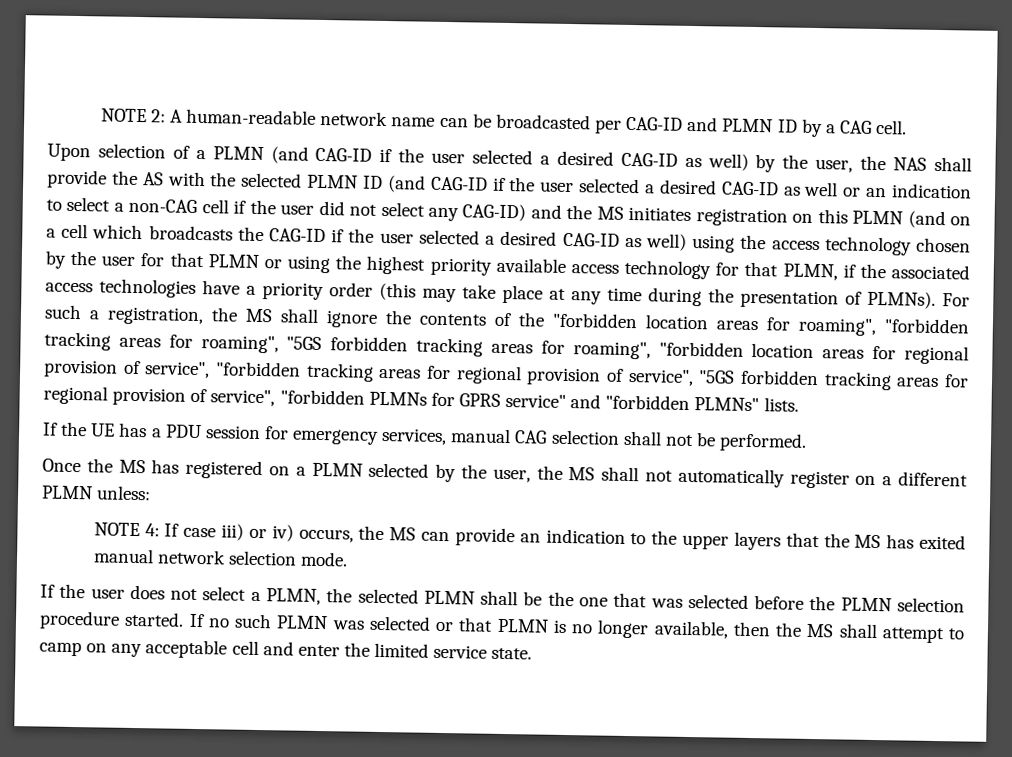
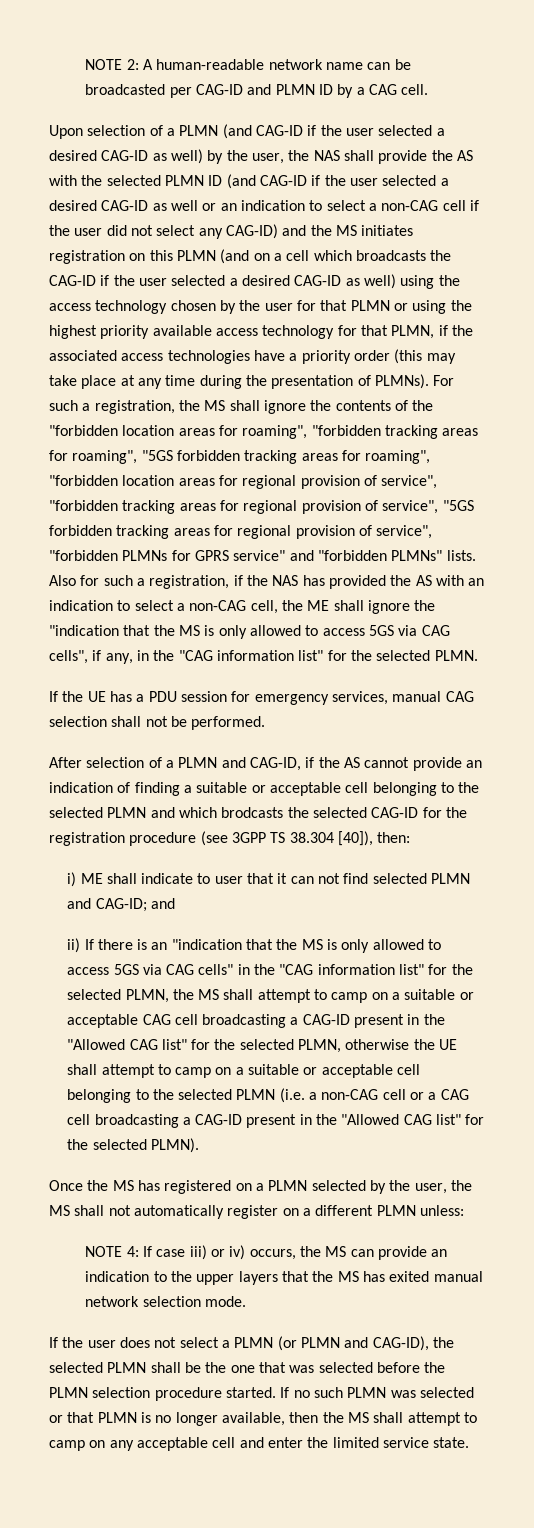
+ Also for such a registration, if the NAS has provided the AS with an indication to select a non-CAG cell, the ME shall ignore the "indication that the MS is only allowed to access 5GS via CAG cells", if any, in the "CAG information list" for the selected PLMN.
+ After selection of a PLMN and CAG-ID, if the AS cannot provide an indication of finding a suitable or acceptable cell belonging to the selected PLMN and which brodcasts the selected CAG-ID for the registration procedure (see 3GPP TS 38.304 [40]), then:
+ i) ME shall indicate to user that it can not find selected PLMN and CAG-ID; and
+ ii) If there is an "indication that the MS is only allowed to access 5GS via CAG cells" in the "CAG information list" for the selected PLMN, the MS shall attempt to camp on a suitable or acceptable CAG cell broadcasting a CAG-ID present in the "Allowed CAG list" for the selected PLMN, otherwise the UE shall attempt to camp on a suitable or acceptable cell belonging to the selected PLMN (i.e. a non-CAG cell or a CAG cell broadcasting a CAG-ID present in the "Allowed CAG list" for the selected PLMN).
- If the user does not select a PLMN, the selected PLMN shall be the one that was selected before the PLMN selection procedure started.
+ If the user does not select a PLMN (or PLMN and CAG-ID), the selected PLMN shall be the one that was selected before the PLMN selection procedure started.

